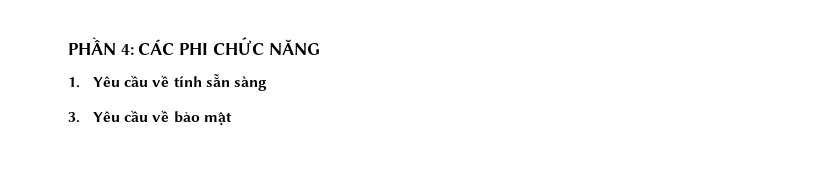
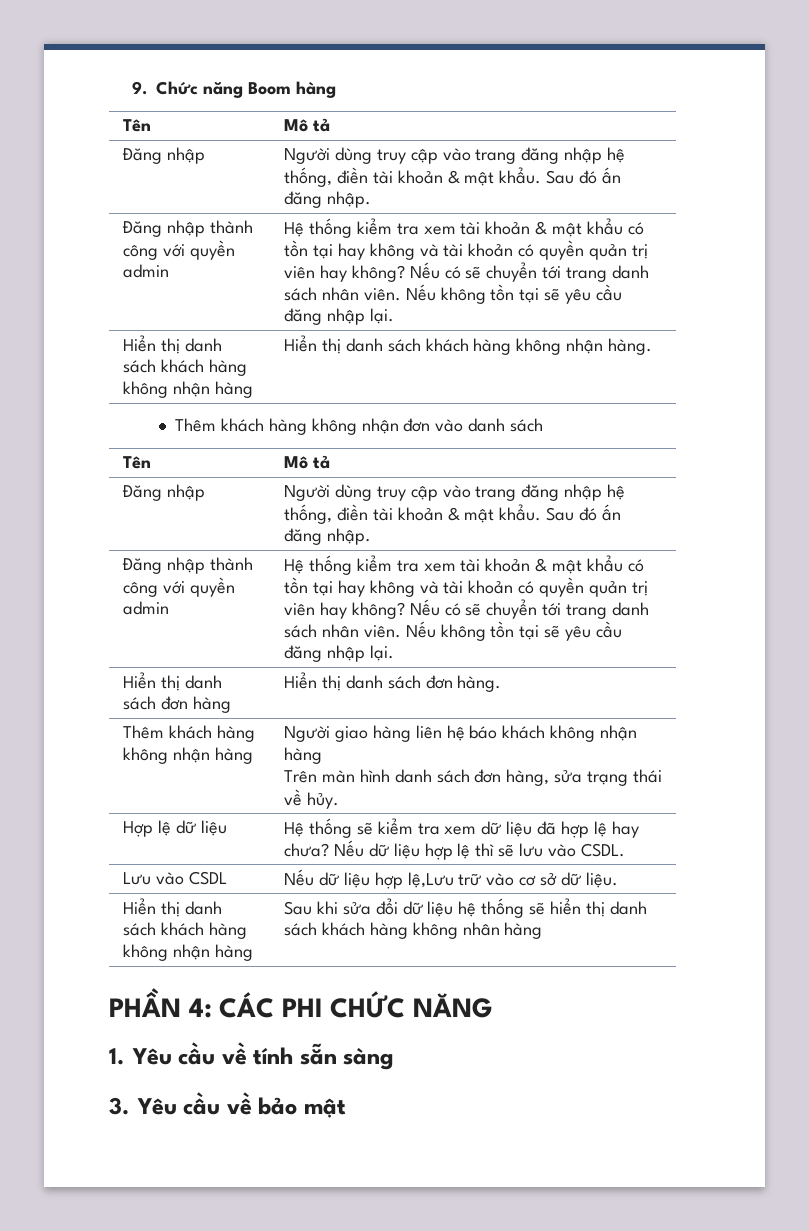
+ 9. Chức năng Boom hàng
+ Tên | Mô tả
+ Đăng nhập | Người dùng truy cập vào trang đăng nhập hệ thống, điền tài khoản & mật khẩu. Sau đó ấn đăng nhập.
+ Đăng nhập thành công với quyền admin | Hệ thống kiểm tra xem tài khoản & mật khẩu có tồn tại hay không và tài khoản có quyền quản trị viên hay không? Nếu có sẽ chuyển tới trang danh sách nhân viên. Nếu không tồn tại sẽ yêu cầu đăng nhập lại.
+ Hiển thị danh sách khách hàng không nhận hàng | Hiển thị danh sách khách hàng không nhận hàng.
+ Thêm khách hàng không nhận đơn vào danh sách
+ Tên | Mô tả
+ Đăng nhập | Người dùng truy cập vào trang đăng nhập hệ thống, điền tài khoản & mật khẩu. Sau đó ấn đăng nhập.
+ Đăng nhập thành công với quyền admin | Hệ thống kiểm tra xem tài khoản & mật khẩu có tồn tại hay không và tài khoản có quyền quản trị viên hay không? Nếu có sẽ chuyển tới trang danh sách nhân viên. Nếu không tồn tại sẽ yêu cầu đăng nhập lại.
+ Hiển thị danh sách đơn hàng | Hiển thị danh sách đơn hàng.
+ Thêm khách hàng không nhận hàng | Người giao hàng liên hệ báo khách không nhận hàng
+ Trên màn hình danh sách đơn hàng, sửa trạng thái về hủy.
+ Hợp lệ dữ liệu | Hệ thống sẽ kiểm tra xem dữ liệu đã hợp lệ hay chưa? Nếu dữ liệu hợp lệ thì sẽ lưu vào CSDL.
+ Lưu vào CSDL | Nếu dữ liệu hợp lệ,Lưu trữ vào cơ sở dữ liệu.
+ Hiển thị danh sách khách hàng không nhận hàng | Sau khi sửa đổi dữ liệu hệ thống sẽ hiển thị danh sách khách hàng không nhân hàng

